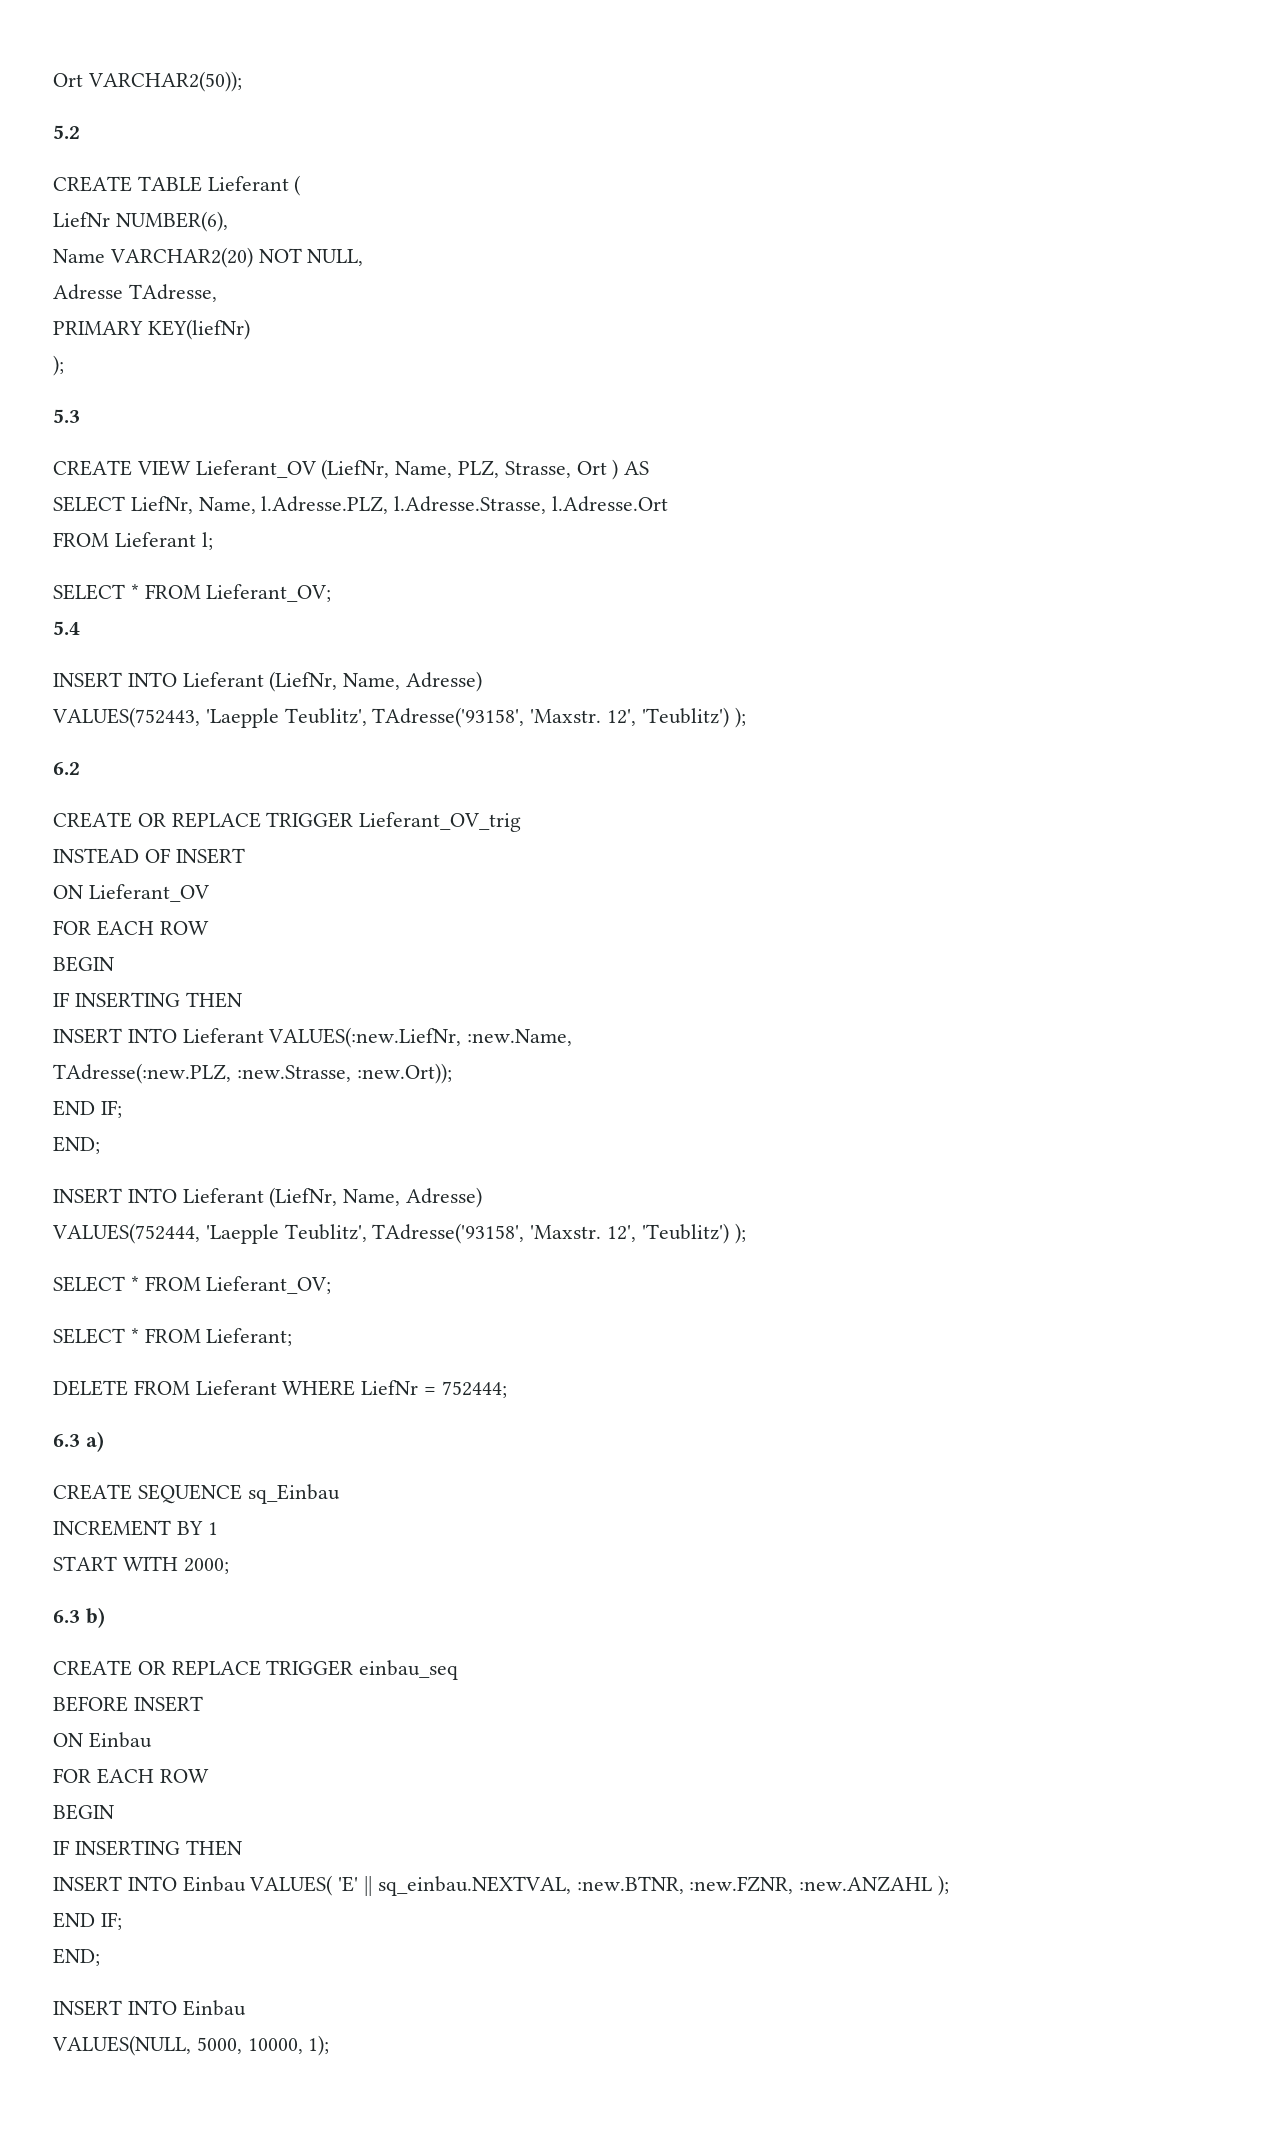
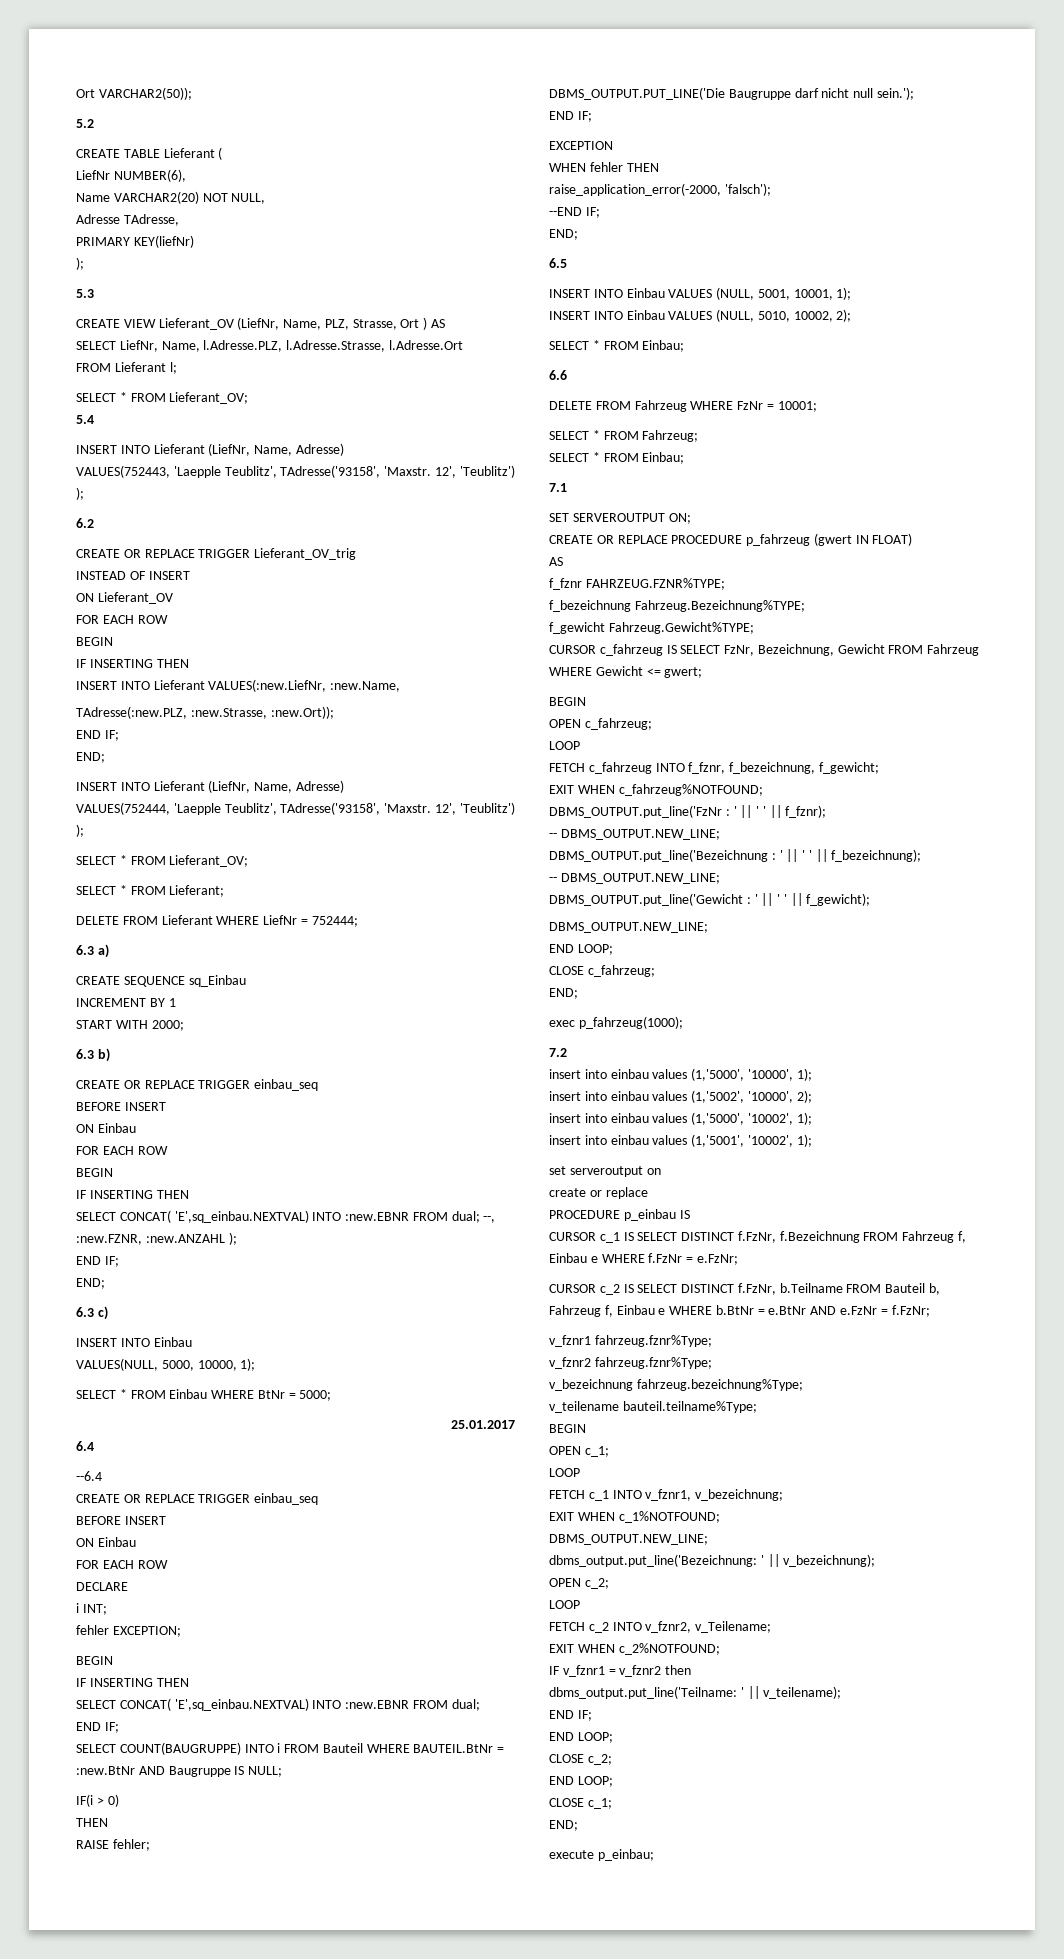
- INSERT INTO Einbau VALUES( 'E' || sq_einbau.NEXTVAL, :new.BTNR, :new.FZNR, :new.ANZAHL );
+ SELECT CONCAT( 'E',sq_einbau.NEXTVAL) INTO :new.EBNR FROM dual; --, :new.FZNR, :new.ANZAHL );
+ 6.3 c)
+ SELECT * FROM Einbau WHERE BtNr = 5000;
+ 25.01.2017
+ 6.4
+ --6.4
+ CREATE OR REPLACE TRIGGER einbau_seq
+ BEFORE INSERT
+ ON Einbau
+ FOR EACH ROW
+ DECLARE
+ i INT;
+ fehler EXCEPTION;
+ BEGIN
+ IF INSERTING THEN
+ SELECT CONCAT( 'E',sq_einbau.NEXTVAL) INTO :new.EBNR FROM dual;
+ END IF;
+ SELECT COUNT(BAUGRUPPE) INTO i FROM Bauteil WHERE BAUTEIL.BtNr = :new.BtNr AND Baugruppe IS NULL;
+ IF(i > 0)
+ THEN
+ RAISE fehler;
+ DBMS_OUTPUT.PUT_LINE('Die Baugruppe darf nicht null sein.');
+ END IF;
+ EXCEPTION
+ WHEN fehler THEN
+ raise_application_error(-2000, 'falsch');
+ --END IF;
+ END;
+ 6.5
+ INSERT INTO Einbau VALUES (NULL, 5001, 10001, 1);
+ INSERT INTO Einbau VALUES (NULL, 5010, 10002, 2);
+ SELECT * FROM Einbau;
+ 6.6
+ DELETE FROM Fahrzeug WHERE FzNr = 10001;
+ SELECT * FROM Fahrzeug;
+ SELECT * FROM Einbau;
+ 7.1
+ SET SERVEROUTPUT ON;
+ CREATE OR REPLACE PROCEDURE p_fahrzeug (gwert IN FLOAT)
+ AS
+ f_fznr FAHRZEUG.FZNR%TYPE;
+ f_bezeichnung Fahrzeug.Bezeichnung%TYPE;
+ f_gewicht Fahrzeug.Gewicht%TYPE;
+ CURSOR c_fahrzeug IS SELECT FzNr, Bezeichnung, Gewicht FROM Fahrzeug WHERE Gewicht <= gwert;
+ BEGIN
+ OPEN c_fahrzeug;
+ LOOP
+ FETCH c_fahrzeug INTO f_fznr, f_bezeichnung, f_gewicht;
+ EXIT WHEN c_fahrzeug%NOTFOUND;
+ DBMS_OUTPUT.put_line('FzNr : ' || ' ' || f_fznr);
+ -- DBMS_OUTPUT.NEW_LINE;
+ DBMS_OUTPUT.put_line('Bezeichnung : ' || ' ' || f_bezeichnung);
+ -- DBMS_OUTPUT.NEW_LINE;
+ DBMS_OUTPUT.put_line('Gewicht : ' || ' ' || f_gewicht);
+ DBMS_OUTPUT.NEW_LINE;
+ END LOOP;
+ CLOSE c_fahrzeug;
+ END;
+ exec p_fahrzeug(1000);
+ 7.2
+ insert into einbau values (1,'5000', '10000', 1);
+ insert into einbau values (1,'5002', '10000', 2);
+ insert into einbau values (1,'5000', '10002', 1);
+ insert into einbau values (1,'5001', '10002', 1);
+ set serveroutput on
+ create or replace
+ PROCEDURE p_einbau IS
+ CURSOR c_1 IS SELECT DISTINCT f.FzNr, f.Bezeichnung FROM Fahrzeug f, Einbau e WHERE f.FzNr = e.FzNr;
+ CURSOR c_2 IS SELECT DISTINCT f.FzNr, b.Teilname FROM Bauteil b, Fahrzeug f, Einbau e WHERE b.BtNr = e.BtNr AND e.FzNr = f.FzNr;
+ v_fznr1 fahrzeug.fznr%Type;
+ v_fznr2 fahrzeug.fznr%Type;
+ v_bezeichnung fahrzeug.bezeichnung%Type;
+ v_teilename bauteil.teilname%Type;
+ BEGIN
+ OPEN c_1;
+ LOOP
+ FETCH c_1 INTO v_fznr1, v_bezeichnung;
+ EXIT WHEN c_1%NOTFOUND;
+ DBMS_OUTPUT.NEW_LINE;
+ dbms_output.put_line('Bezeichnung: ' || v_bezeichnung);
+ OPEN c_2;
+ LOOP
+ FETCH c_2 INTO v_fznr2, v_Teilename;
+ EXIT WHEN c_2%NOTFOUND;
+ IF v_fznr1 = v_fznr2 then
+ dbms_output.put_line('Teilname: ' || v_teilename);
+ END IF;
+ END LOOP;
+ CLOSE c_2;
+ END LOOP;
+ CLOSE c_1;
+ END;
+ execute p_einbau;

